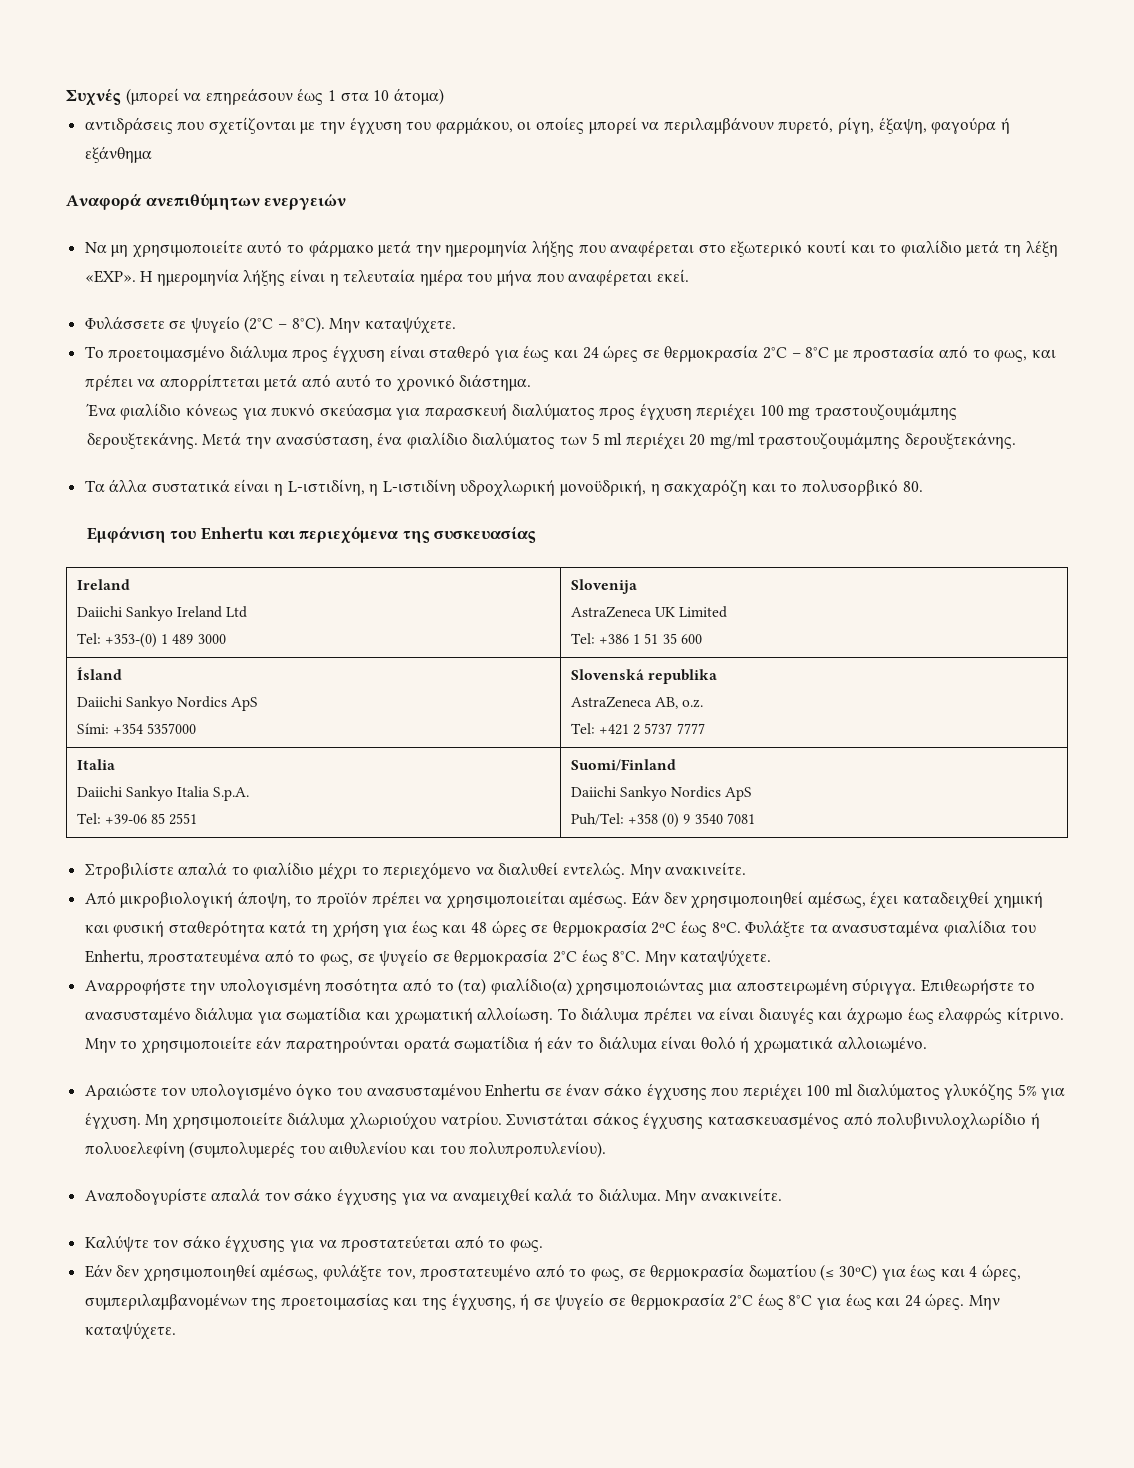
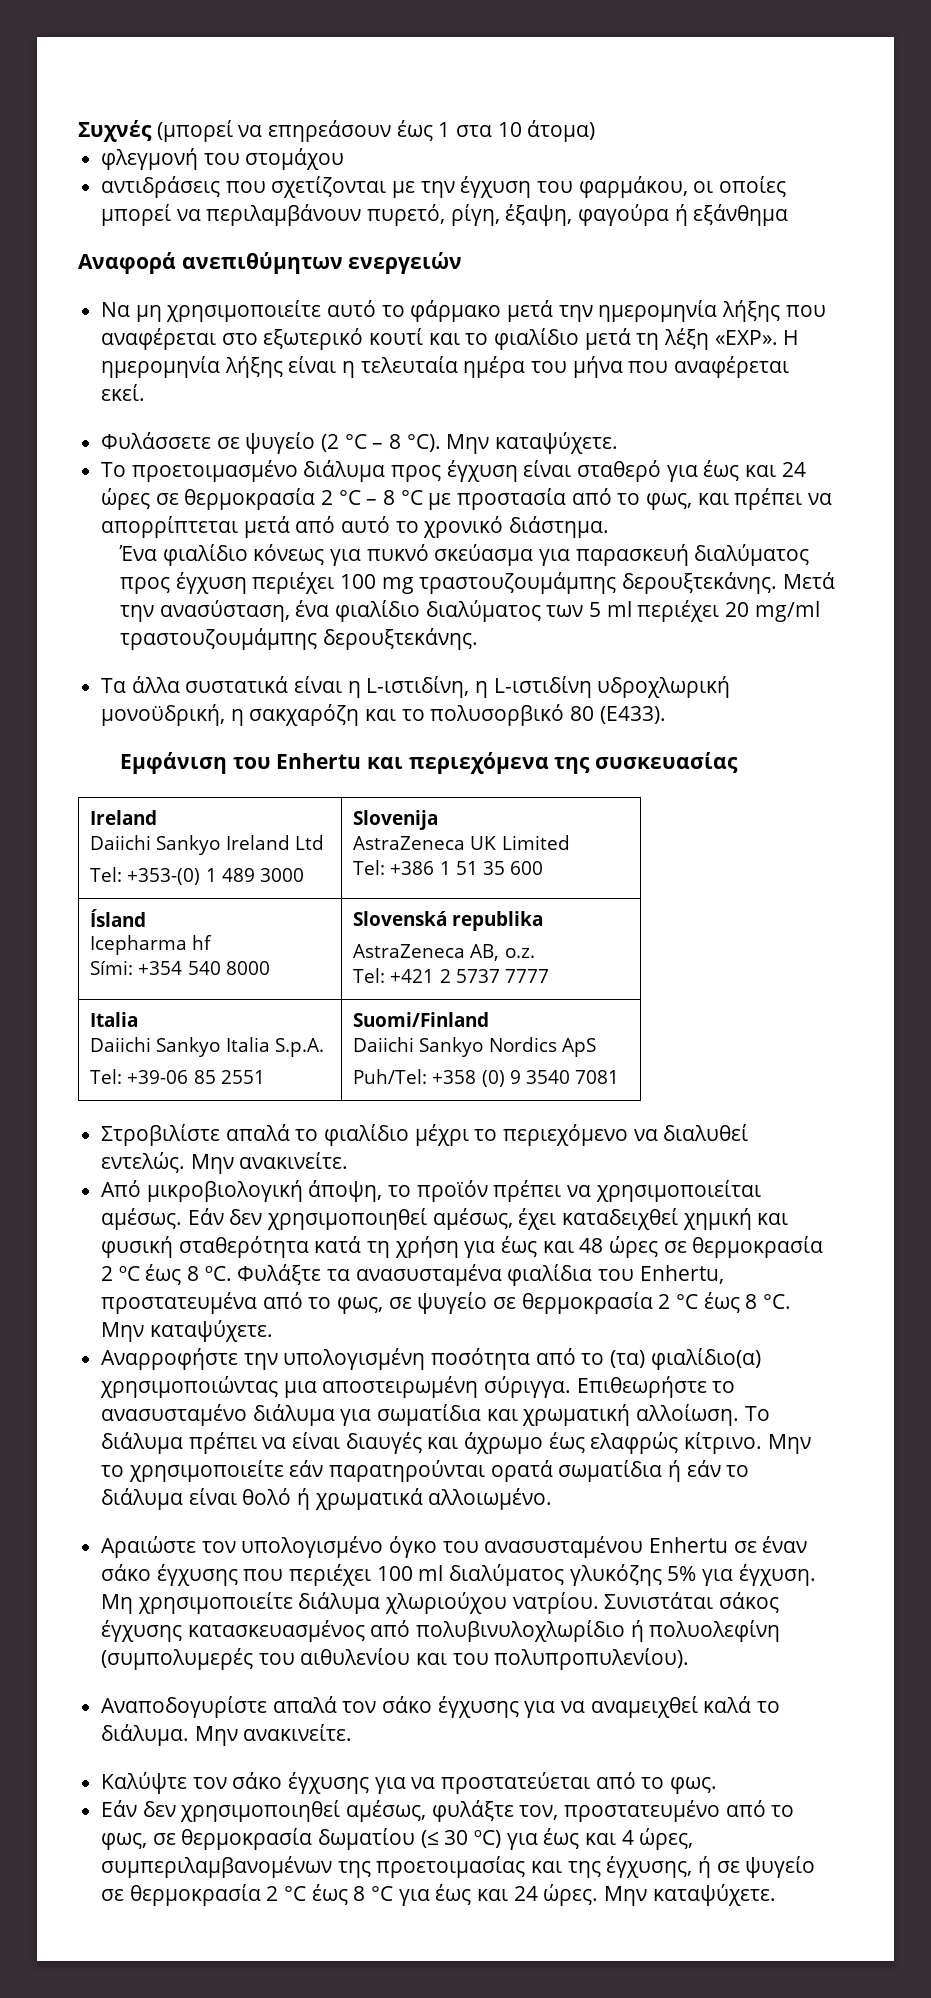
+ φλεγμονή του στομάχου
- Φυλάσσετε σε ψυγείο (2°C – 8°C).
+ Φυλάσσετε σε ψυγείο (2 °C – 8 °C).
- Το προετοιμασμένο διάλυμα προς έγχυση είναι σταθερό για έως και 24 ώρες σε θερμοκρασία 2°C – 8°C με προστασία από το φως, και πρέπει να απορρίπτεται μετά από αυτό το χρονικό διάστημα.
+ Το προετοιμασμένο διάλυμα προς έγχυση είναι σταθερό για έως και 24 ώρες σε θερμοκρασία 2 °C – 8 °C με προστασία από το φως, και πρέπει να απορρίπτεται μετά από αυτό το χρονικό διάστημα.
- Τα άλλα συστατικά είναι η L-ιστιδίνη, η L-ιστιδίνη υδροχλωρική μονοϋδρική, η σακχαρόζη και το πολυσορβικό 80.
+ Τα άλλα συστατικά είναι η L-ιστιδίνη, η L-ιστιδίνη υδροχλωρική μονοϋδρική, η σακχαρόζη και το πολυσορβικό 80 (E433).
  Ísland
- Daiichi Sankyo Nordics ApS
- Sími: +354 5357000 | Slovenská republika
+ Icepharma hf
+ Sími: +354 540 8000 | Slovenská republika
- Εάν δεν χρησιμοποιηθεί αμέσως, έχει καταδειχθεί χημική και φυσική σταθερότητα κατά τη χρήση για έως και 48 ώρες σε θερμοκρασία 2ºC έως 8ºC.
+ Εάν δεν χρησιμοποιηθεί αμέσως, έχει καταδειχθεί χημική και φυσική σταθερότητα κατά τη χρήση για έως και 48 ώρες σε θερμοκρασία 2 ºC έως 8 ºC.
- Φυλάξτε τα ανασυσταμένα φιαλίδια του Enhertu, προστατευμένα από το φως, σε ψυγείο σε θερμοκρασία 2°C έως 8°C.
+ Φυλάξτε τα ανασυσταμένα φιαλίδια του Enhertu, προστατευμένα από το φως, σε ψυγείο σε θερμοκρασία 2 °C έως 8 °C.
- Συνιστάται σάκος έγχυσης κατασκευασμένος από πολυβινυλοχλωρίδιο ή πολυοελεφίνη (συμπολυμερές του αιθυλενίου και του πολυπροπυλενίου).
+ Συνιστάται σάκος έγχυσης κατασκευασμένος από πολυβινυλοχλωρίδιο ή πολυολεφίνη (συμπολυμερές του αιθυλενίου και του πολυπροπυλενίου).
- Εάν δεν χρησιμοποιηθεί αμέσως, φυλάξτε τον, προστατευμένο από το φως, σε θερμοκρασία δωματίου (≤ 30ºC) για έως και 4 ώρες, συμπεριλαμβανομένων της προετοιμασίας και της έγχυσης, ή σε ψυγείο σε θερμοκρασία 2°C έως 8°C για έως και 24 ώρες.
+ Εάν δεν χρησιμοποιηθεί αμέσως, φυλάξτε τον, προστατευμένο από το φως, σε θερμοκρασία δωματίου (≤ 30 ºC) για έως και 4 ώρες, συμπεριλαμβανομένων της προετοιμασίας και της έγχυσης, ή σε ψυγείο σε θερμοκρασία 2 °C έως 8 °C για έως και 24 ώρες.

